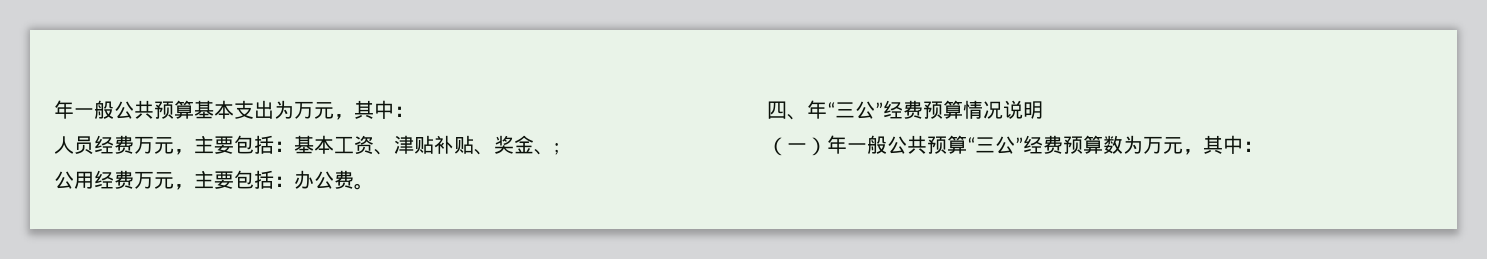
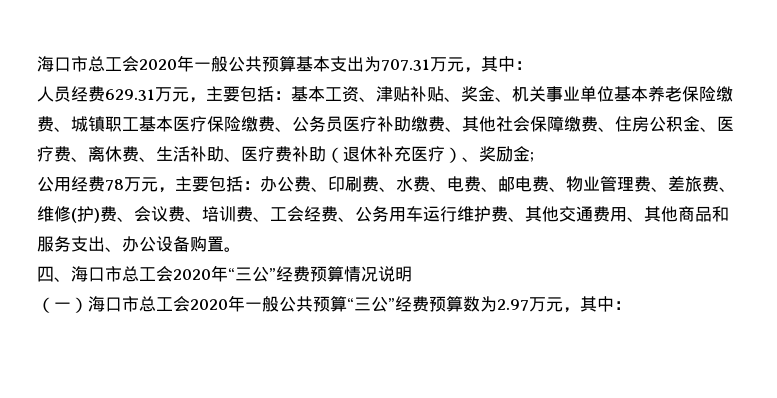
- 年一般公共预算基本支出为万元，其中：
+ 海口市总工会2020年一般公共预算基本支出为707.31万元，其中：
- 人员经费万元，主要包括：基本工资、津贴补贴、奖金、;
+ 人员经费629.31万元，主要包括：基本工资、津贴补贴、奖金、机关事业单位基本养老保险缴费、城镇职工基本医疗保险缴费、公务员医疗补助缴费、其他社会保障缴费、住房公积金、医疗费、离休费、生活补助、医疗费补助（退休补充医疗）、奖励金;
- 公用经费万元，主要包括：办公费。
- 四、年“三公”经费预算情况说明
+ 公用经费78万元，主要包括：办公费、印刷费、水费、电费、邮电费、物业管理费、差旅费、维修(护)费、会议费、培训费、工会经费、公务用车运行维护费、其他交通费用、其他商品和服务支出、办公设备购置。
+ 四、海口市总工会2020年“三公”经费预算情况说明
- （一）年一般公共预算“三公”经费预算数为万元，其中：
+ （一）海口市总工会2020年一般公共预算“三公”经费预算数为2.97万元，其中：

